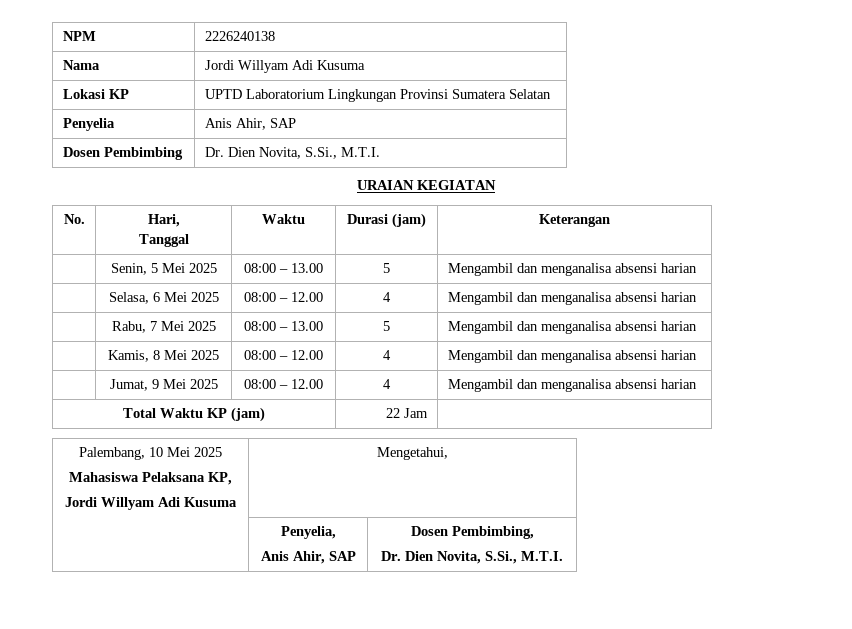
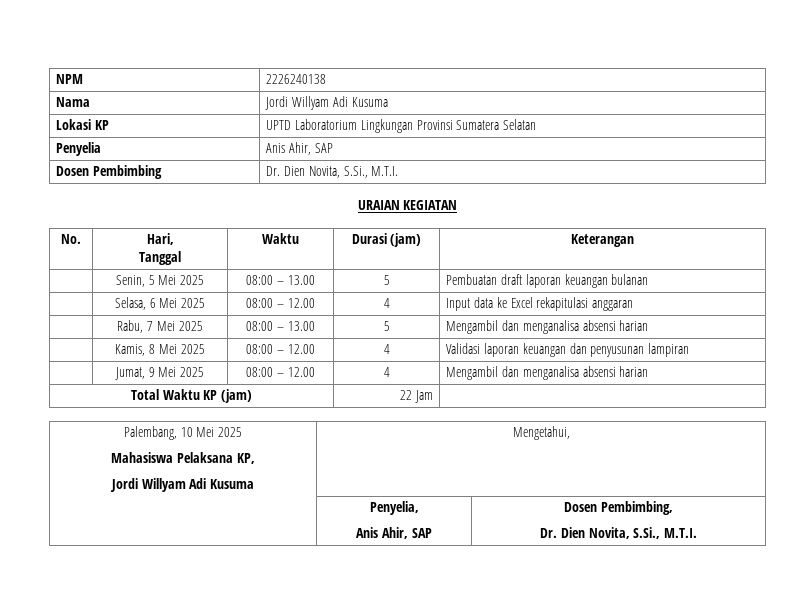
- | Senin, 5 Mei 2025 | 08:00 – 13.00 | 5 | Mengambil dan menganalisa absensi harian
+ | Senin, 5 Mei 2025 | 08:00 – 13.00 | 5 | Pembuatan draft laporan keuangan bulanan
- | Selasa, 6 Mei 2025 | 08:00 – 12.00 | 4 | Mengambil dan menganalisa absensi harian
+ | Selasa, 6 Mei 2025 | 08:00 – 12.00 | 4 | Input data ke Excel rekapitulasi anggaran
- | Kamis, 8 Mei 2025 | 08:00 – 12.00 | 4 | Mengambil dan menganalisa absensi harian
+ | Kamis, 8 Mei 2025 | 08:00 – 12.00 | 4 | Validasi laporan keuangan dan penyusunan lampiran

